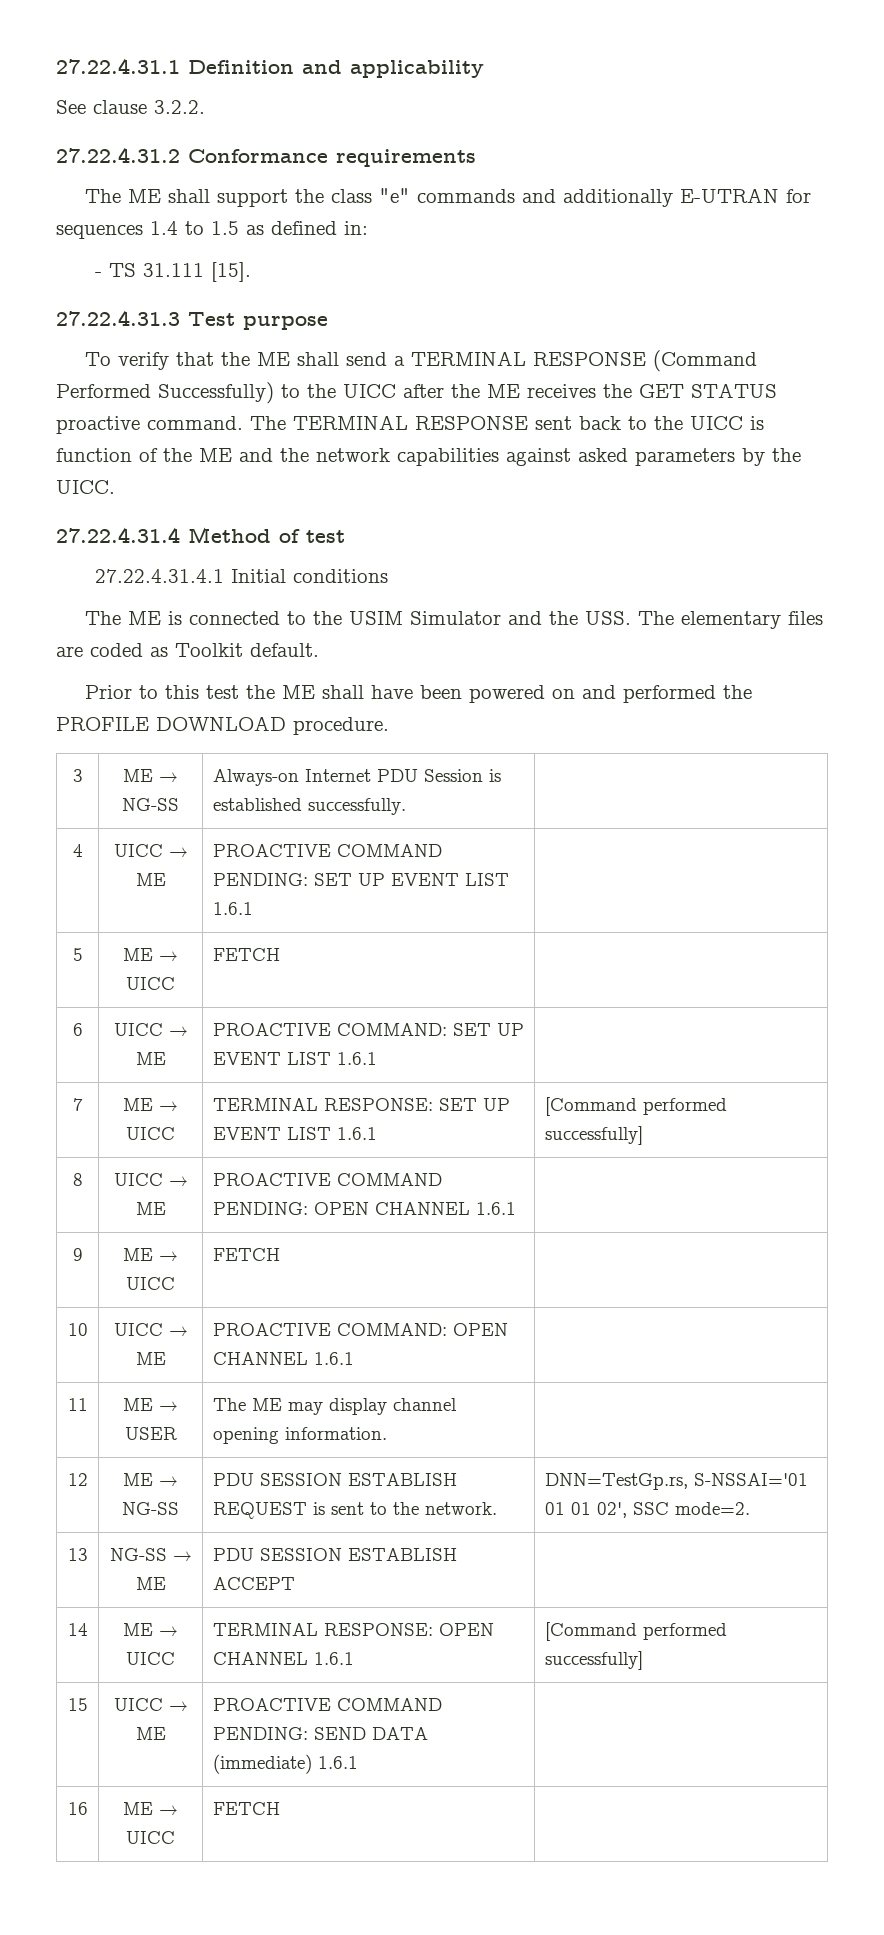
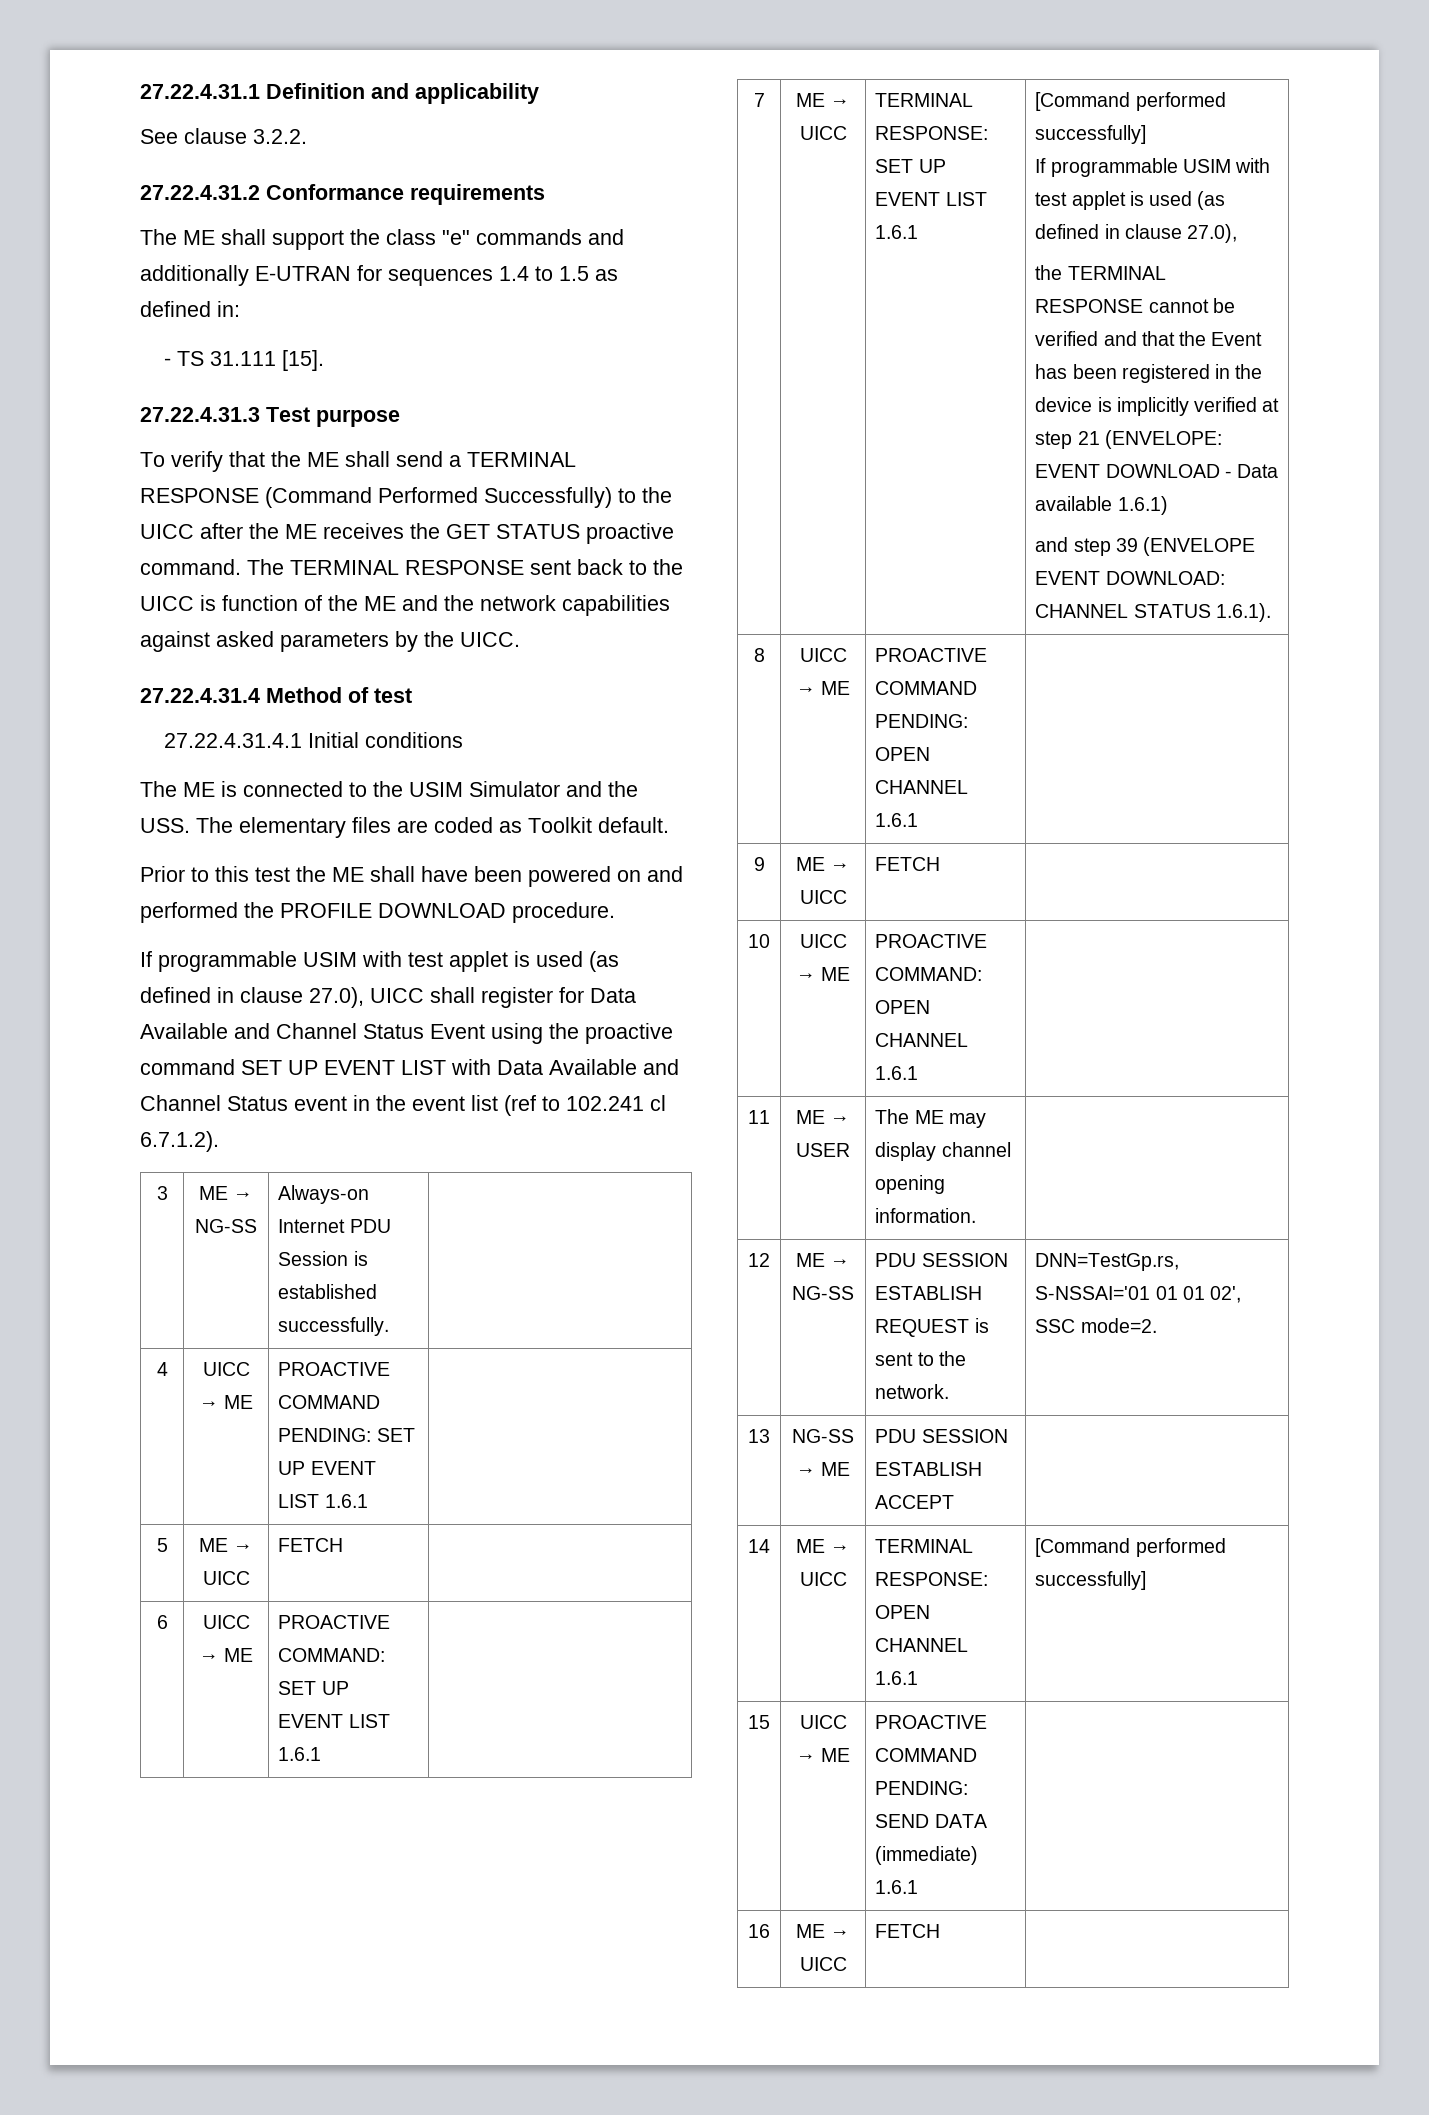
+ If programmable USIM with test applet is used (as defined in clause 27.0), UICC shall register for Data Available and Channel Status Event using the proactive command SET UP EVENT LIST with Data Available and Channel Status event in the event list (ref to 102.241 cl 6.7.1.2).
  TERMINAL RESPONSE: SET UP EVENT LIST 1.6.1 | [Command performed successfully]
+ If programmable USIM with test applet is used (as defined in clause 27.0),
+ the TERMINAL RESPONSE cannot be verified and that the Event has been registered in the device is implicitly verified at step 21 (ENVELOPE: EVENT DOWNLOAD - Data available 1.6.1)
+ and step 39 (ENVELOPE EVENT DOWNLOAD: CHANNEL STATUS 1.6.1).

